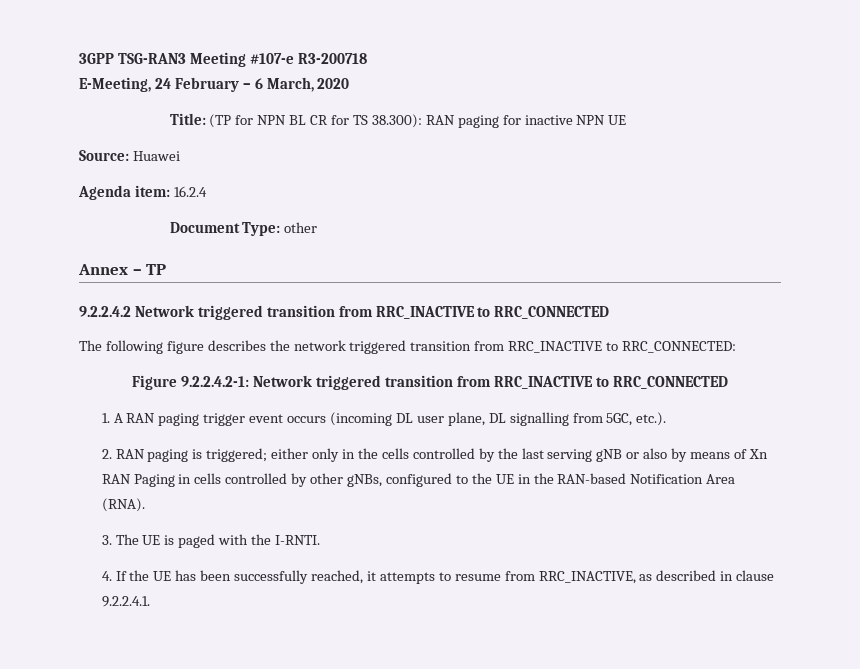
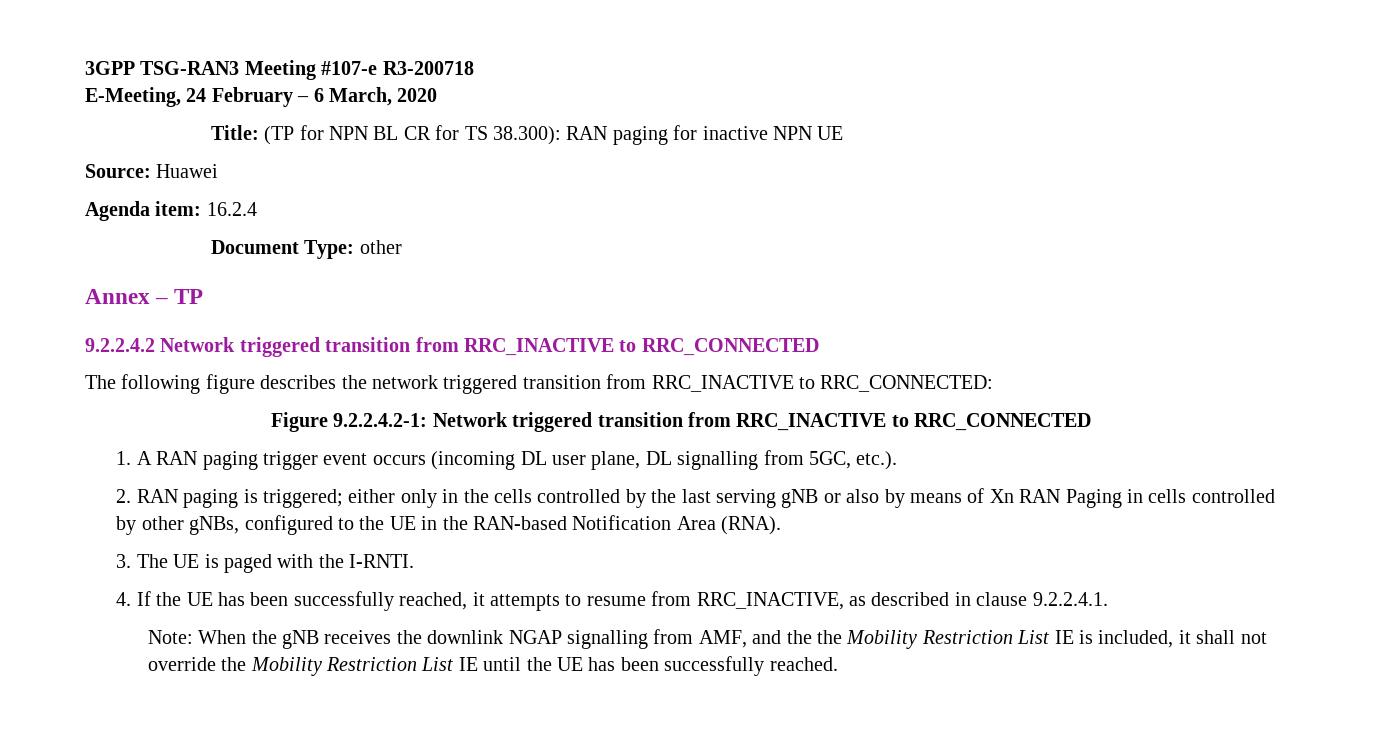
+ Note: When the gNB receives the downlink NGAP signalling from AMF, and the the Mobility Restriction List IE is included, it shall not override the Mobility Restriction List IE until the UE has been successfully reached.

